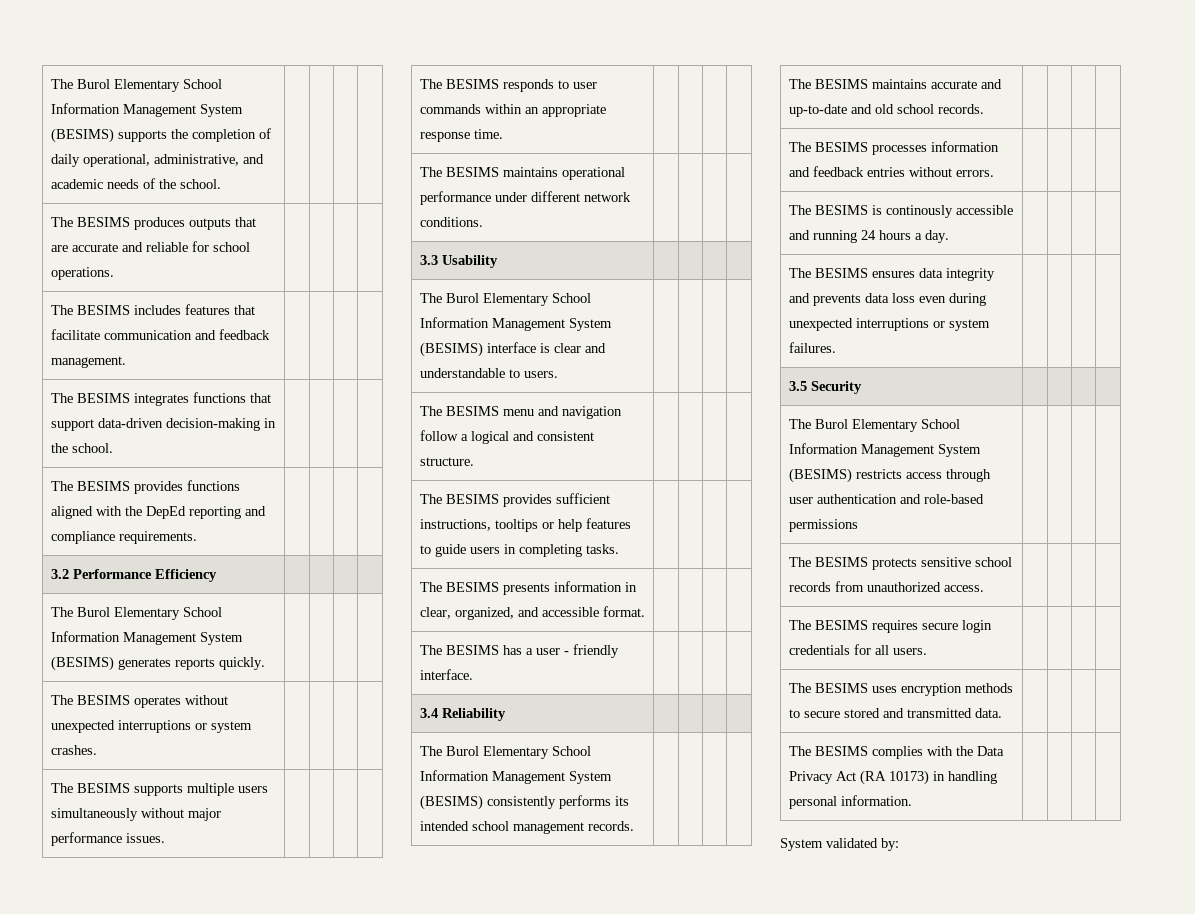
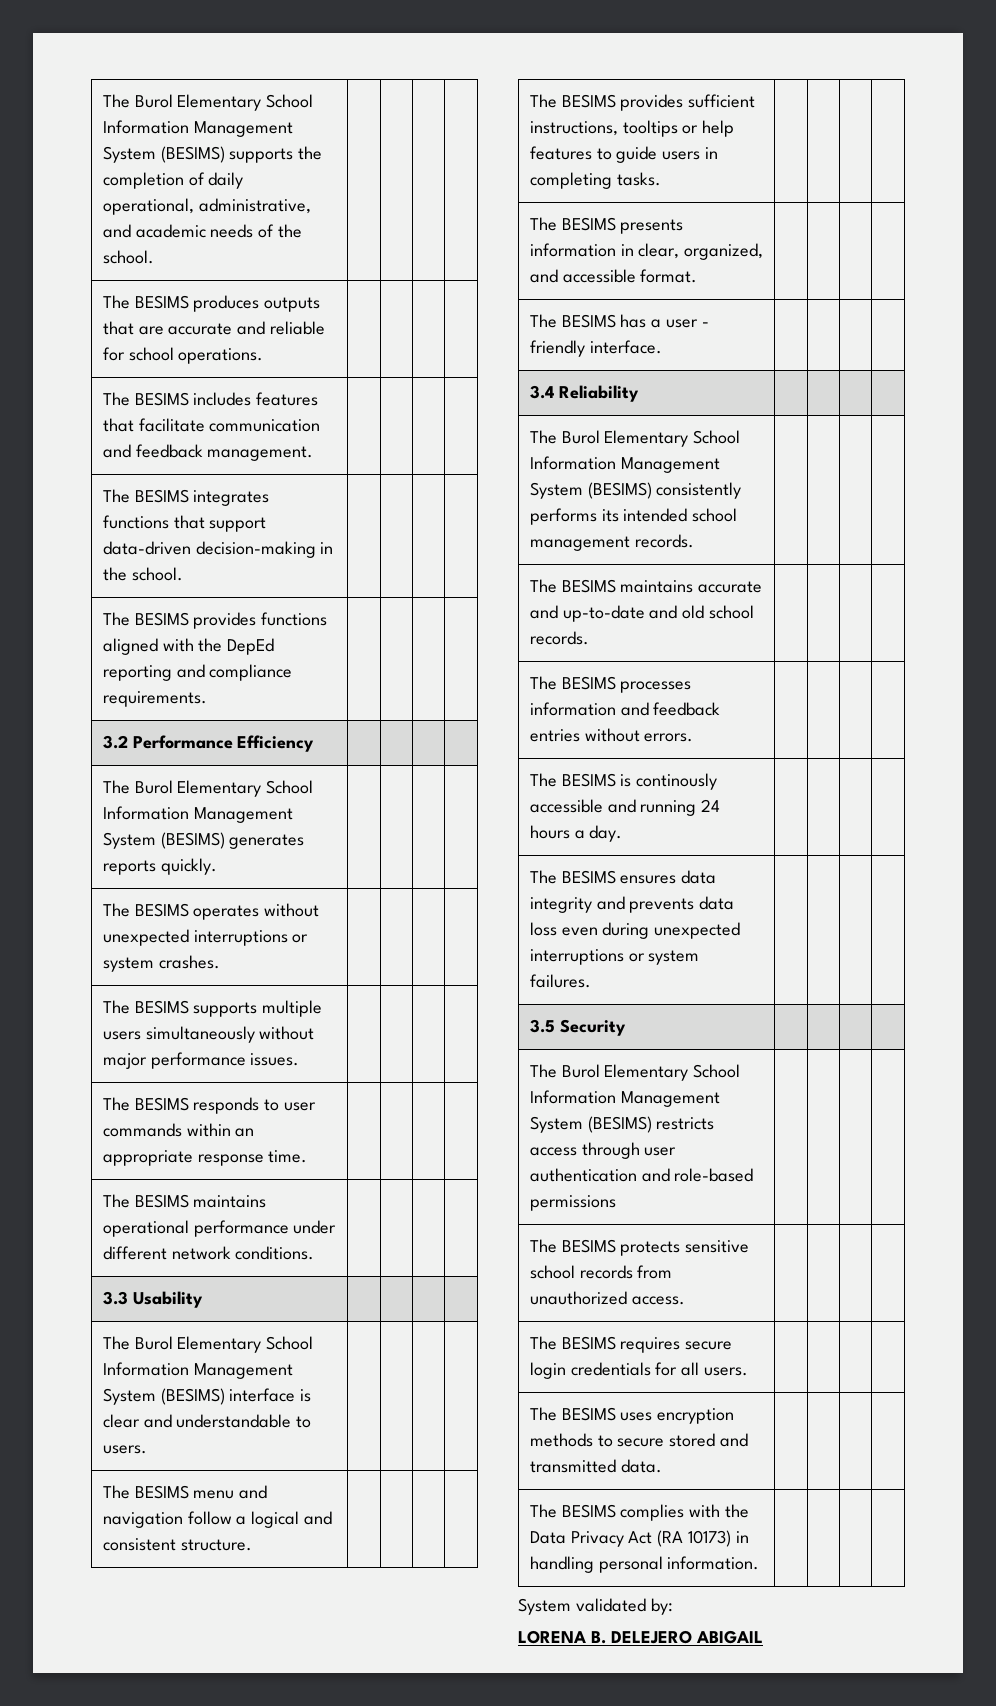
+ LORENA B. DELEJERO ABIGAIL

